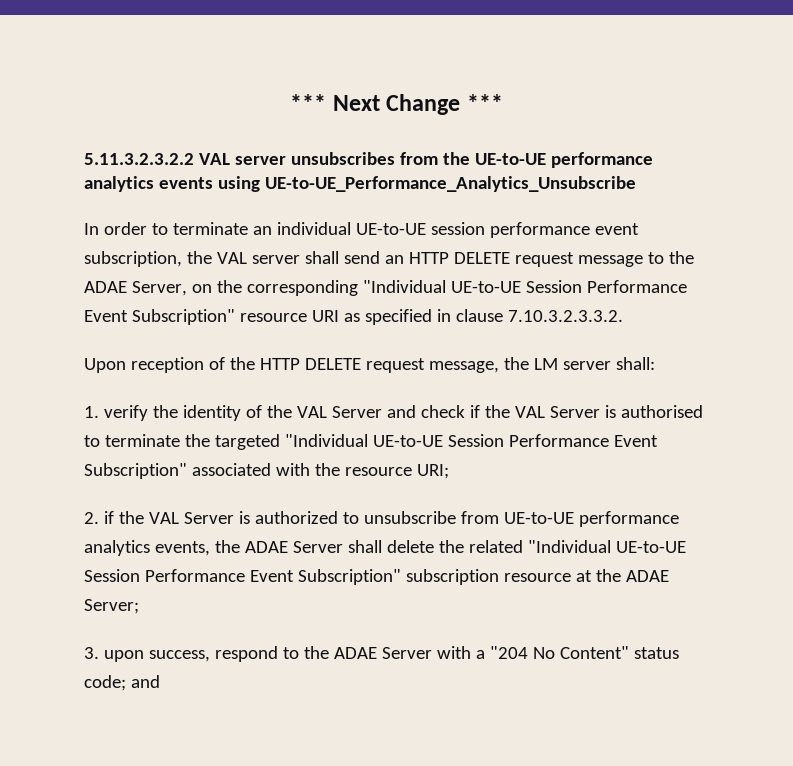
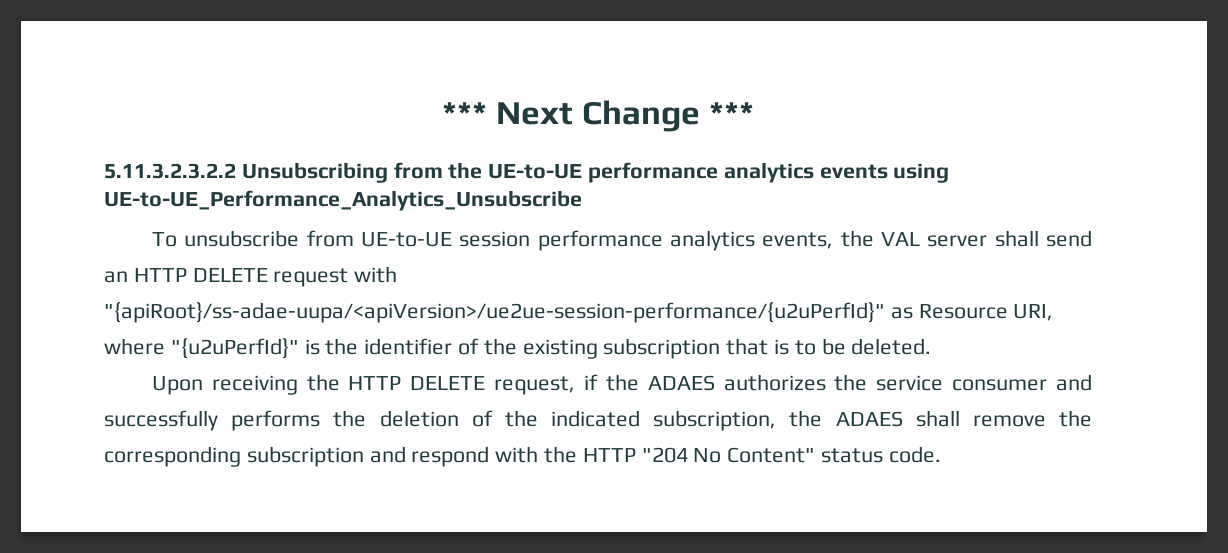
- 5.11.3.2.3.2.2 VAL server unsubscribes from the UE-to-UE performance analytics events using UE-to-UE_Performance_Analytics_Unsubscribe
+ 5.11.3.2.3.2.2 Unsubscribing from the UE-to-UE performance analytics events using UE-to-UE_Performance_Analytics_Unsubscribe
- In order to terminate an individual UE-to-UE session performance event subscription, the VAL server shall send an HTTP DELETE request message to the ADAE Server, on the corresponding "Individual UE-to-UE Session Performance Event Subscription" resource URI as specified in clause 7.10.3.2.3.3.2.
+ To unsubscribe from UE-to-UE session performance analytics events, the VAL server shall send an HTTP DELETE request with "{apiRoot}/ss-adae-uupa/<apiVersion>/ue2ue-session-performance/{u2uPerfId}" as Resource URI, where "{u2uPerfId}" is the identifier of the existing subscription that is to be deleted.
- Upon reception of the HTTP DELETE request message, the LM server shall:
- 1. verify the identity of the VAL Server and check if the VAL Server is authorised to terminate the targeted "Individual UE-to-UE Session Performance Event Subscription" associated with the resource URI;
- 2. if the VAL Server is authorized to unsubscribe from UE-to-UE performance analytics events, the ADAE Server shall delete the related "Individual UE-to-UE Session Performance Event Subscription" subscription resource at the ADAE Server;
- 3. upon success, respond to the ADAE Server with a "204 No Content" status code; and
+ Upon receiving the HTTP DELETE request, if the ADAES authorizes the service consumer and successfully performs the deletion of the indicated subscription, the ADAES shall remove the corresponding subscription and respond with the HTTP "204 No Content" status code.

